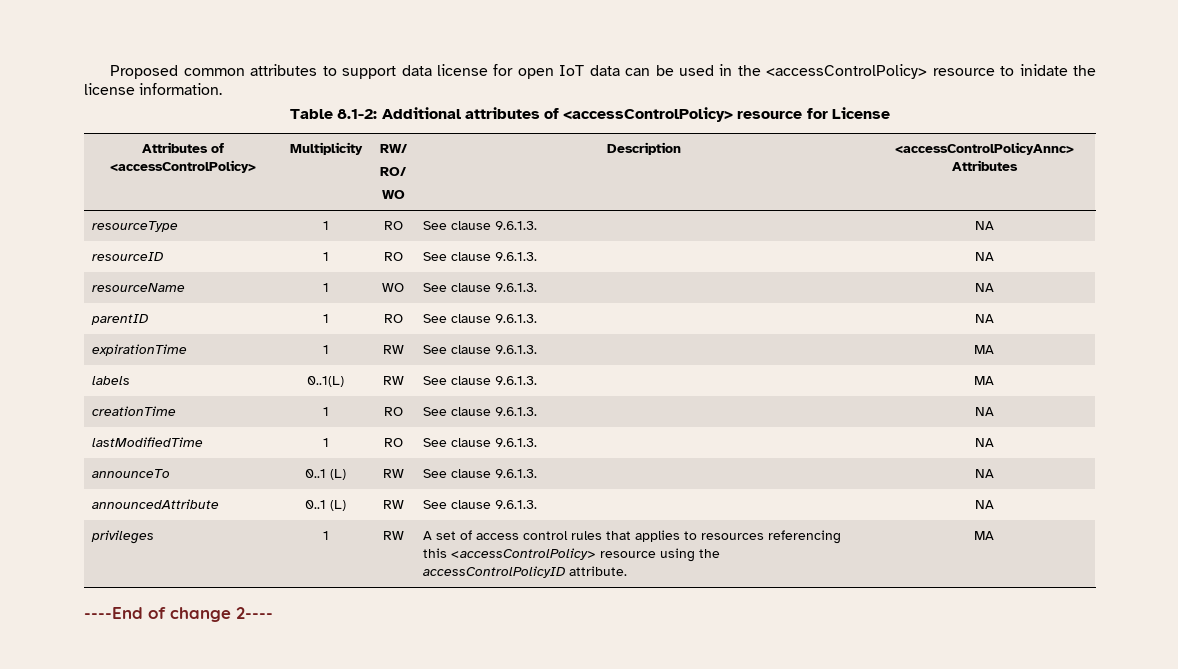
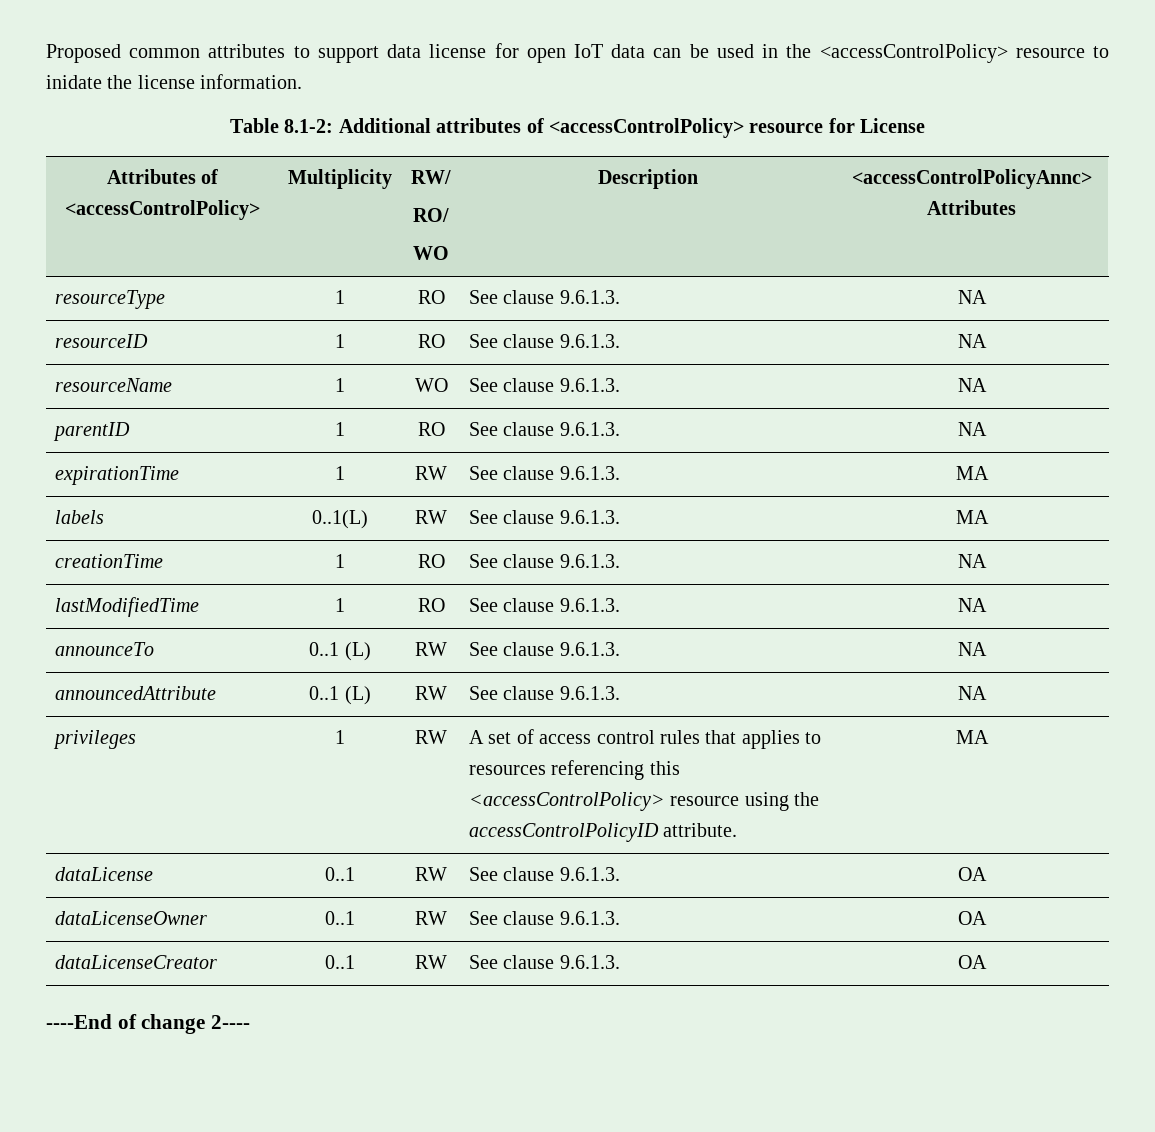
+ dataLicense | 0..1 | RW | See clause 9.6.1.3. | OA
+ dataLicenseOwner | 0..1 | RW | See clause 9.6.1.3. | OA
+ dataLicenseCreator | 0..1 | RW | See clause 9.6.1.3. | OA

